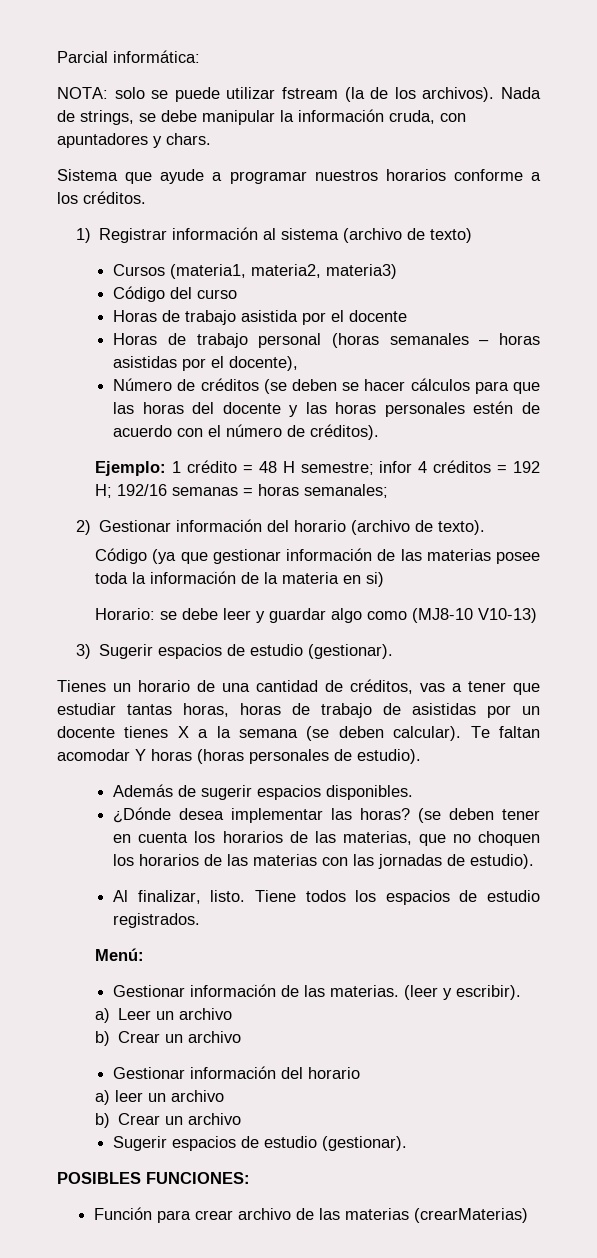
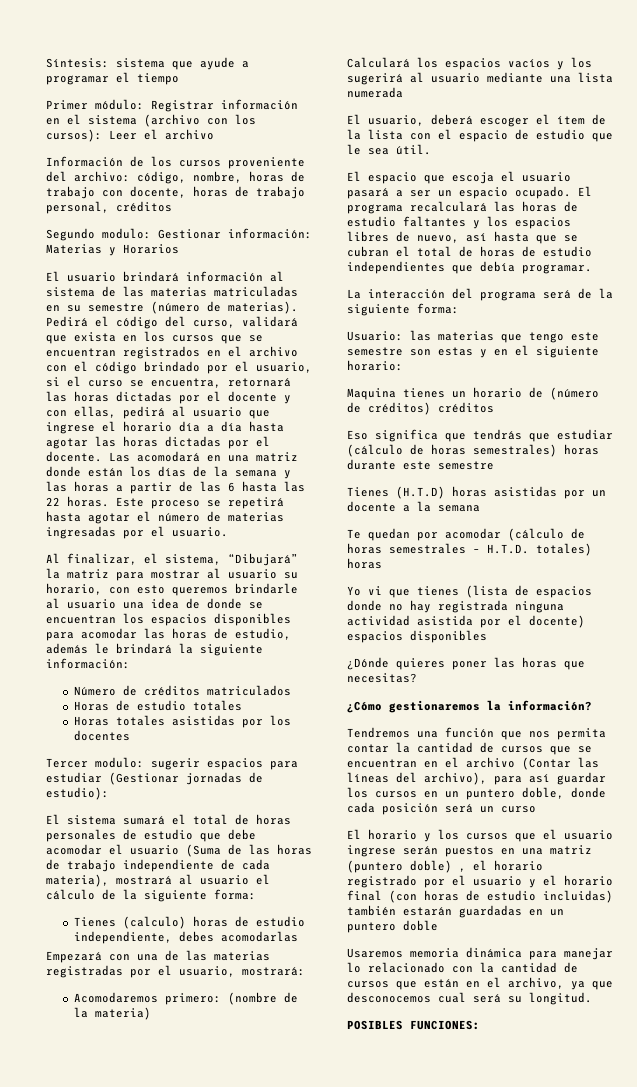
- Parcial informática:
- NOTA: solo se puede utilizar fstream (la de los archivos). Nada de strings, se debe manipular la información cruda, con apuntadores y chars.
- Sistema que ayude a programar nuestros horarios conforme a los créditos.
- 1) Registrar información al sistema (archivo de texto)
- Cursos (materia1, materia2, materia3)
- Código del curso
- Horas de trabajo asistida por el docente
- Horas de trabajo personal (horas semanales – horas asistidas por el docente),
- Número de créditos (se deben se hacer cálculos para que las horas del docente y las horas personales estén de acuerdo con el número de créditos).
- Ejemplo: 1 crédito = 48 H semestre; infor 4 créditos = 192 H; 192/16 semanas = horas semanales;
- 2) Gestionar información del horario (archivo de texto).
- Código (ya que gestionar información de las materias posee toda la información de la materia en si)
- Horario: se debe leer y guardar algo como (MJ8-10 V10-13)
- 3) Sugerir espacios de estudio (gestionar).
- Tienes un horario de una cantidad de créditos, vas a tener que estudiar tantas horas, horas de trabajo de asistidas por un docente tienes X a la semana (se deben calcular). Te faltan acomodar Y horas (horas personales de estudio).
- Además de sugerir espacios disponibles.
- ¿Dónde desea implementar las horas? (se deben tener en cuenta los horarios de las materias, que no choquen los horarios de las materias con las jornadas de estudio).
- Al finalizar, listo. Tiene todos los espacios de estudio registrados.
- Menú:
- Gestionar información de las materias. (leer y escribir).
- a) Leer un archivo
- b) Crear un archivo
- Gestionar información del horario
- a) leer un archivo
- b) Crear un archivo
- Sugerir espacios de estudio (gestionar).
+ Síntesis: sistema que ayude a programar el tiempo
+ Primer módulo: Registrar información en el sistema (archivo con los cursos): Leer el archivo
+ Información de los cursos proveniente del archivo: código, nombre, horas de trabajo con docente, horas de trabajo personal, créditos
+ Segundo modulo: Gestionar información: Materias y Horarios
+ El usuario brindará información al sistema de las materias matriculadas en su semestre (número de materias). Pedirá el código del curso, validará que exista en los cursos que se encuentran registrados en el archivo con el código brindado por el usuario, si el curso se encuentra, retornará las horas dictadas por el docente y con ellas, pedirá al usuario que ingrese el horario día a día hasta agotar las horas dictadas por el docente. Las acomodará en una matriz donde están los días de la semana y las horas a partir de las 6 hasta las 22 horas. Este proceso se repetirá hasta agotar el número de materias ingresadas por el usuario.
+ Al finalizar, el sistema, “Dibujará” la matriz para mostrar al usuario su horario, con esto queremos brindarle al usuario una idea de donde se encuentran los espacios disponibles para acomodar las horas de estudio, además le brindará la siguiente información:
+ Número de créditos matriculados
+ Horas de estudio totales
+ Horas totales asistidas por los docentes
+ Tercer modulo: sugerir espacios para estudiar (Gestionar jornadas de estudio):
+ El sistema sumará el total de horas personales de estudio que debe acomodar el usuario (Suma de las horas de trabajo independiente de cada materia), mostrará al usuario el cálculo de la siguiente forma:
+ Tienes (calculo) horas de estudio independiente, debes acomodarlas
+ Empezará con una de las materias registradas por el usuario, mostrará:
+ Acomodaremos primero: (nombre de la materia)
+ Calculará los espacios vacíos y los sugerirá al usuario mediante una lista numerada
+ El usuario, deberá escoger el ítem de la lista con el espacio de estudio que le sea útil.
+ El espacio que escoja el usuario pasará a ser un espacio ocupado. El programa recalculará las horas de estudio faltantes y los espacios libres de nuevo, así hasta que se cubran el total de horas de estudio independientes que debía programar.
+ La interacción del programa será de la siguiente forma:
+ Usuario: las materias que tengo este semestre son estas y en el siguiente horario:
+ Maquina tienes un horario de (número de créditos) créditos
+ Eso significa que tendrás que estudiar (cálculo de horas semestrales) horas durante este semestre
+ Tienes (H.T.D) horas asistidas por un docente a la semana
+ Te quedan por acomodar (cálculo de horas semestrales – H.T.D. totales) horas
+ Yo vi que tienes (lista de espacios donde no hay registrada ninguna actividad asistida por el docente) espacios disponibles
+ ¿Dónde quieres poner las horas que necesitas?
+ ¿Cómo gestionaremos la información?
+ Tendremos una función que nos permita contar la cantidad de cursos que se encuentran en el archivo (Contar las líneas del archivo), para así guardar los cursos en un puntero doble, donde cada posición será un curso
+ El horario y los cursos que el usuario ingrese serán puestos en una matriz (puntero doble) , el horario registrado por el usuario y el horario final (con horas de estudio incluidas) también estarán guardadas en un puntero doble
+ Usaremos memoria dinámica para manejar lo relacionado con la cantidad de cursos que están en el archivo, ya que desconocemos cual será su longitud.
  POSIBLES FUNCIONES:
- Función para crear archivo de las materias (crearMaterias)

